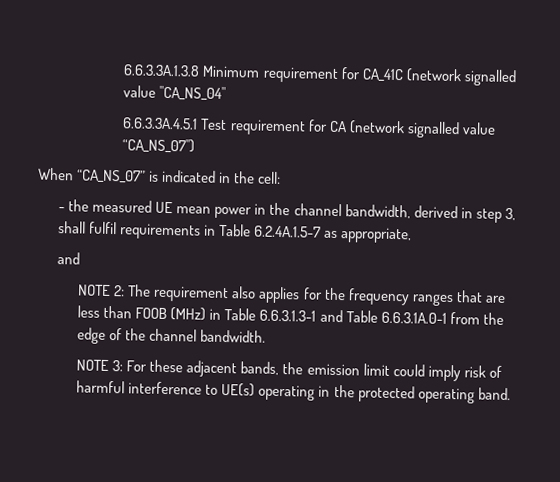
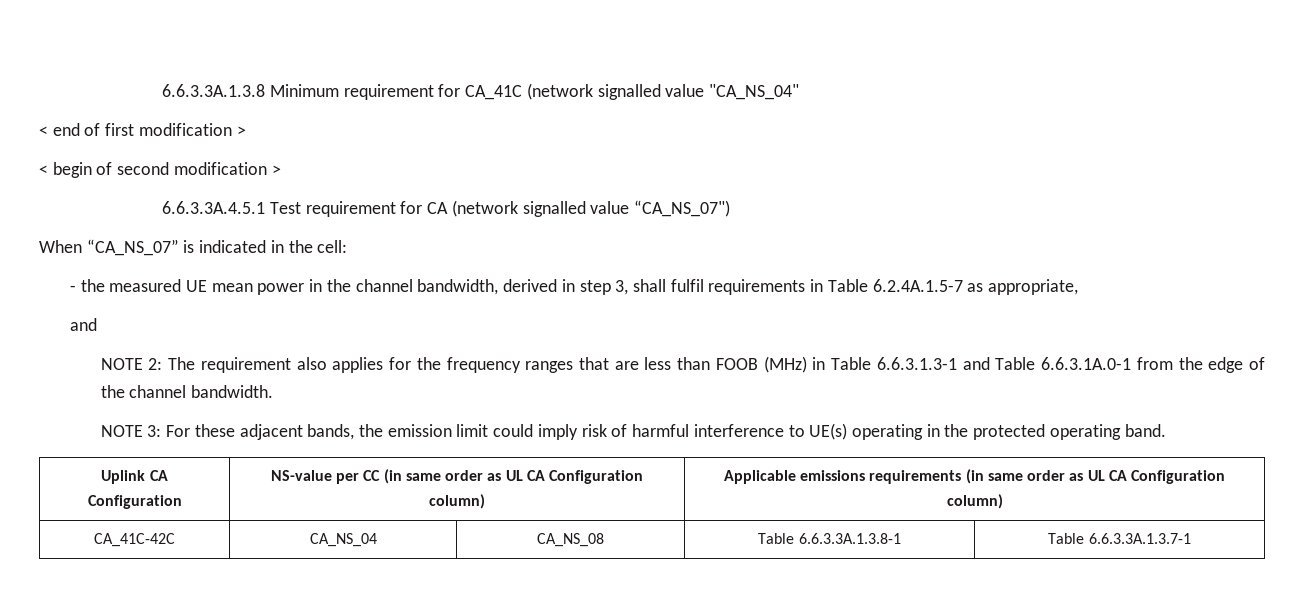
+ < end of first modification >
+ < begin of second modification >
+ Uplink CA Configuration | NS-value per CC (in same order as UL CA Configuration column) | Applicable emissions requirements (in same order as UL CA Configuration column)
+ CA_41C-42C | CA_NS_04 | CA_NS_08 | Table 6.6.3.3A.1.3.8-1 | Table 6.6.3.3A.1.3.7-1

